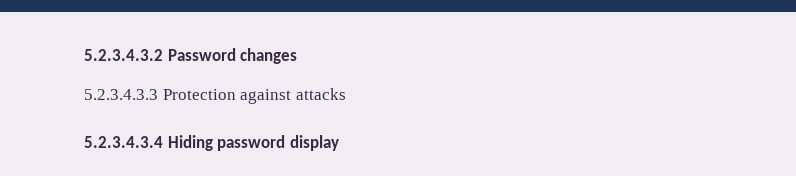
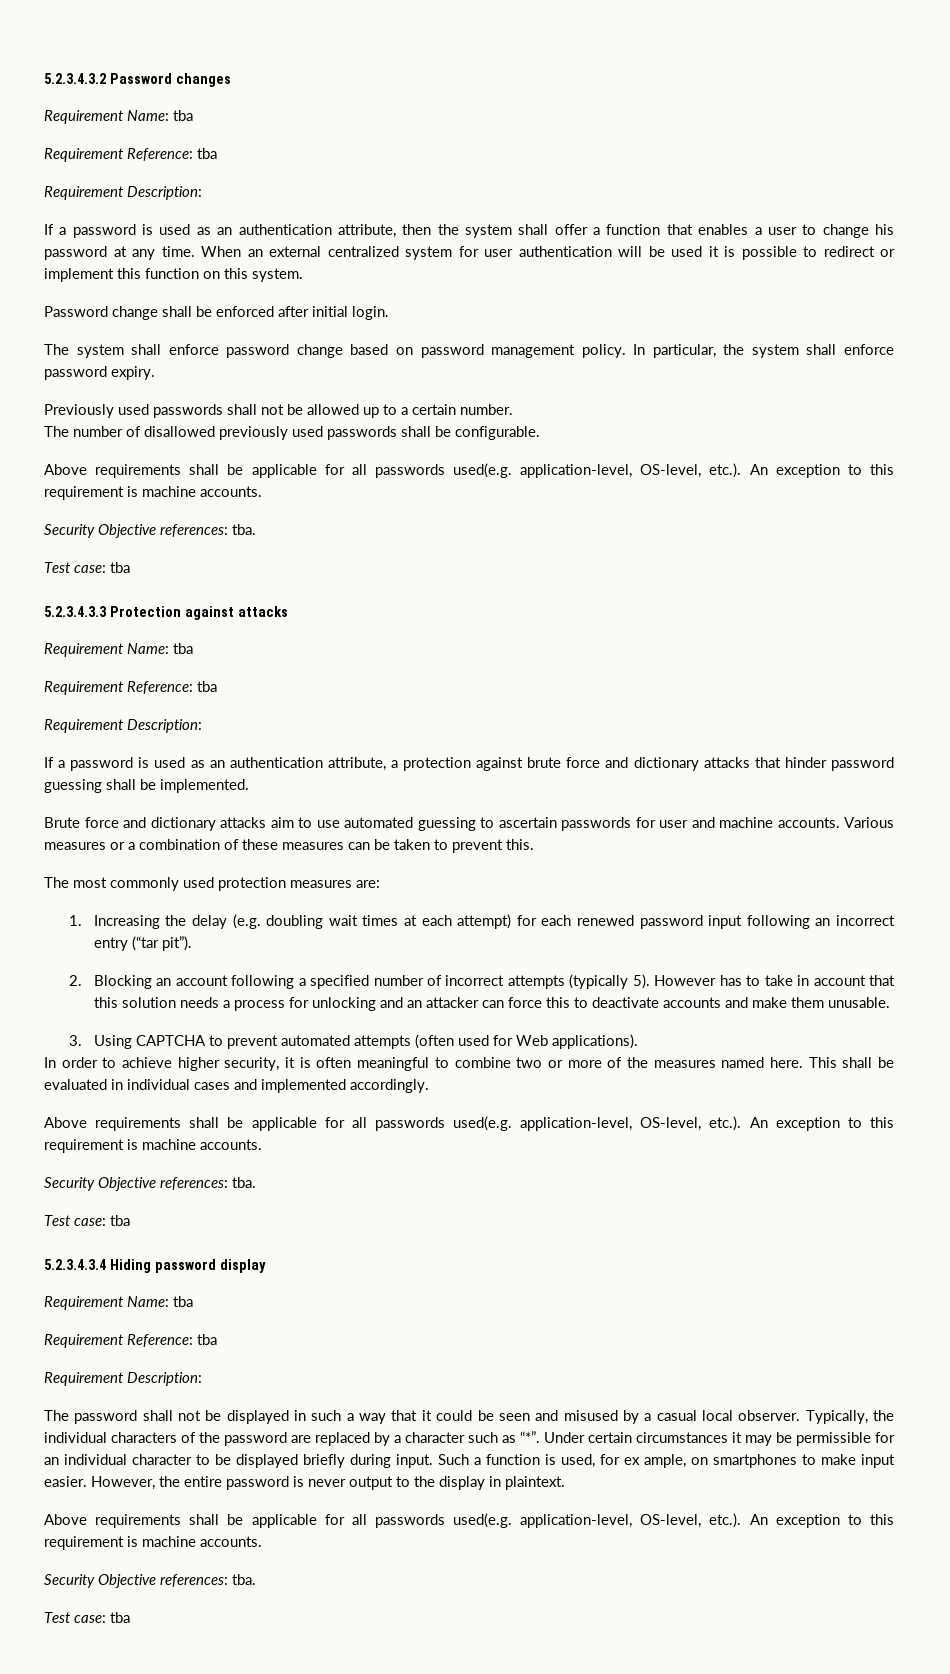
  5.2.3.4.3.2 Password changes
+ Requirement Name: tba
+ Requirement Reference: tba
+ Requirement Description:
+ If a password is used as an authentication attribute, then the system shall offer a function that enables a user to change his password at any time. When an external centralized system for user authentication will be used it is possible to redirect or implement this function on this system.
+ Password change shall be enforced after initial login.
+ The system shall enforce password change based on password management policy. In particular, the system shall enforce password expiry.
+ Previously used passwords shall not be allowed up to a certain number.
+ The number of disallowed previously used passwords shall be configurable.
+ Above requirements shall be applicable for all passwords used(e.g. application-level, OS-level, etc.). An exception to this requirement is machine accounts.
+ Security Objective references: tba.
+ Test case: tba
  5.2.3.4.3.3 Protection against attacks
+ Requirement Name: tba
+ Requirement Reference: tba
+ Requirement Description:
+ If a password is used as an authentication attribute, a protection against brute force and dictionary attacks that hinder password guessing shall be implemented.
+ Brute force and dictionary attacks aim to use automated guessing to ascertain passwords for user and machine accounts. Various measures or a combination of these measures can be taken to prevent this.
+ The most commonly used protection measures are:
+ 1. Increasing the delay (e.g. doubling wait times at each attempt) for each renewed password input following an incorrect entry (“tar pit”).
+ 2. Blocking an account following a specified number of incorrect attempts (typically 5). However has to take in account that this solution needs a process for unlocking and an attacker can force this to deactivate accounts and make them unusable.
+ 3. Using CAPTCHA to prevent automated attempts (often used for Web applications).
+ In order to achieve higher security, it is often meaningful to combine two or more of the measures named here. This shall be evaluated in individual cases and implemented accordingly.
+ Above requirements shall be applicable for all passwords used(e.g. application-level, OS-level, etc.). An exception to this requirement is machine accounts.
+ Security Objective references: tba.
+ Test case: tba
  5.2.3.4.3.4 Hiding password display
+ Requirement Name: tba
+ Requirement Reference: tba
+ Requirement Description:
+ The password shall not be displayed in such a way that it could be seen and misused by a casual local observer. Typically, the individual characters of the password are replaced by a character such as “*”. Under certain circumstances it may be permissible for an individual character to be displayed briefly during input. Such a function is used, for ex ample, on smartphones to make input easier. However, the entire password is never output to the display in plaintext.
+ Above requirements shall be applicable for all passwords used(e.g. application-level, OS-level, etc.). An exception to this requirement is machine accounts.
+ Security Objective references: tba.
+ Test case: tba

